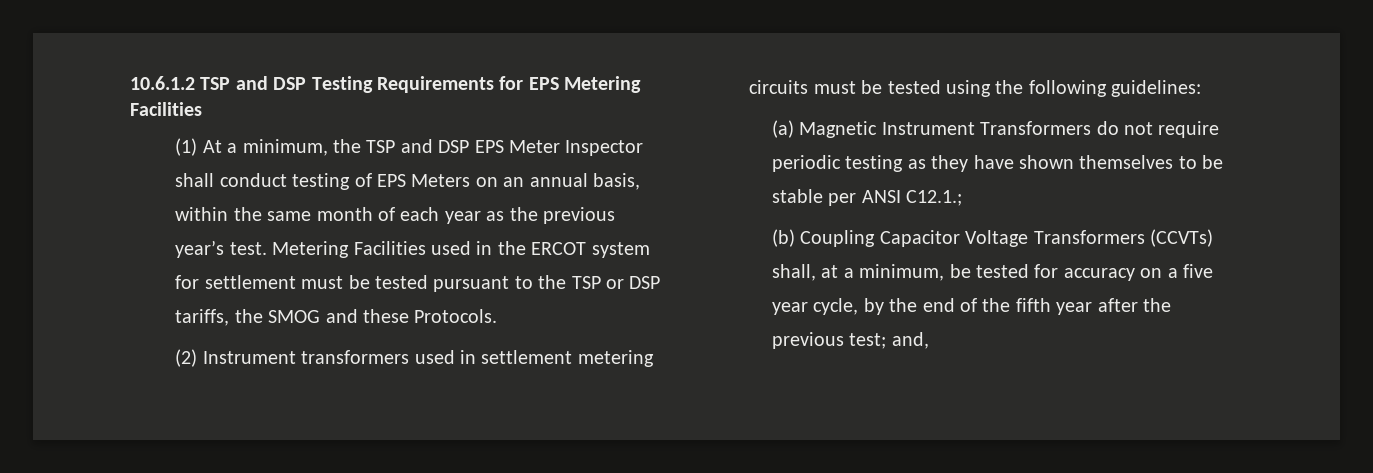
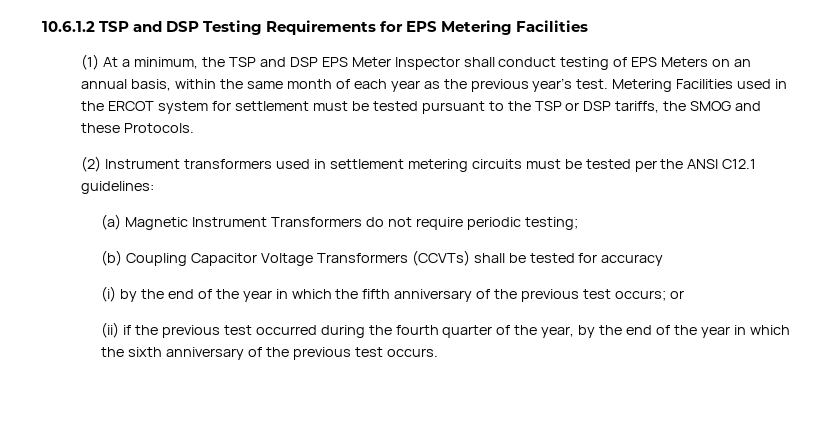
- (2) Instrument transformers used in settlement metering circuits must be tested using the following guidelines:
+ (2) Instrument transformers used in settlement metering circuits must be tested per the ANSI C12.1 guidelines:
- (a) Magnetic Instrument Transformers do not require periodic testing as they have shown themselves to be stable per ANSI C12.1.;
+ (a) Magnetic Instrument Transformers do not require periodic testing;
- (b) Coupling Capacitor Voltage Transformers (CCVTs) shall, at a minimum, be tested for accuracy on a five year cycle, by the end of the fifth year after the previous test; and,
+ (b) Coupling Capacitor Voltage Transformers (CCVTs) shall be tested for accuracy
+ (i) by the end of the year in which the fifth anniversary of the previous test occurs; or
+ (ii) if the previous test occurred during the fourth quarter of the year, by the end of the year in which the sixth anniversary of the previous test occurs.

